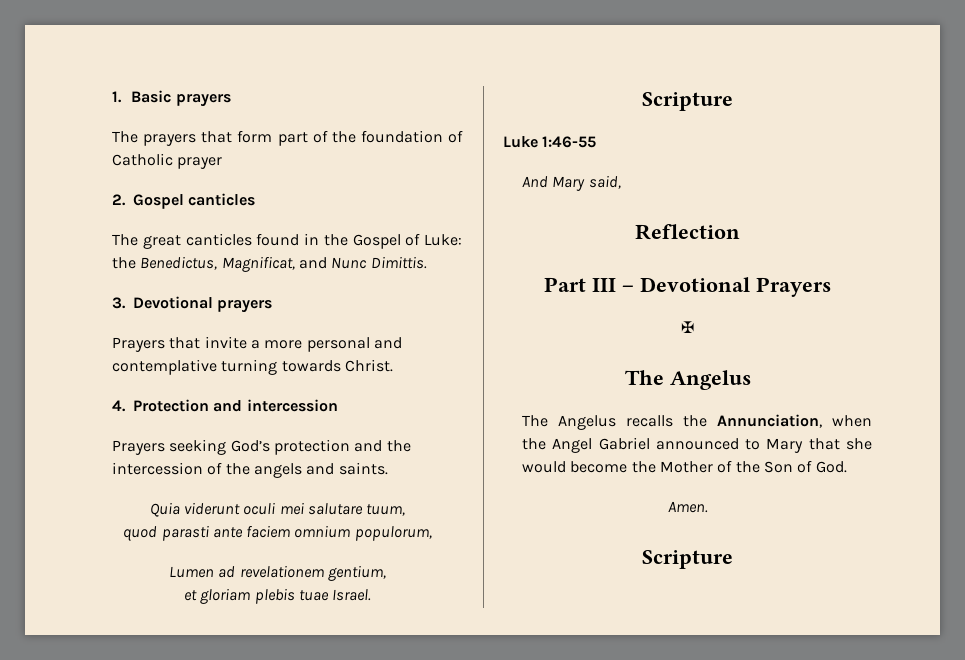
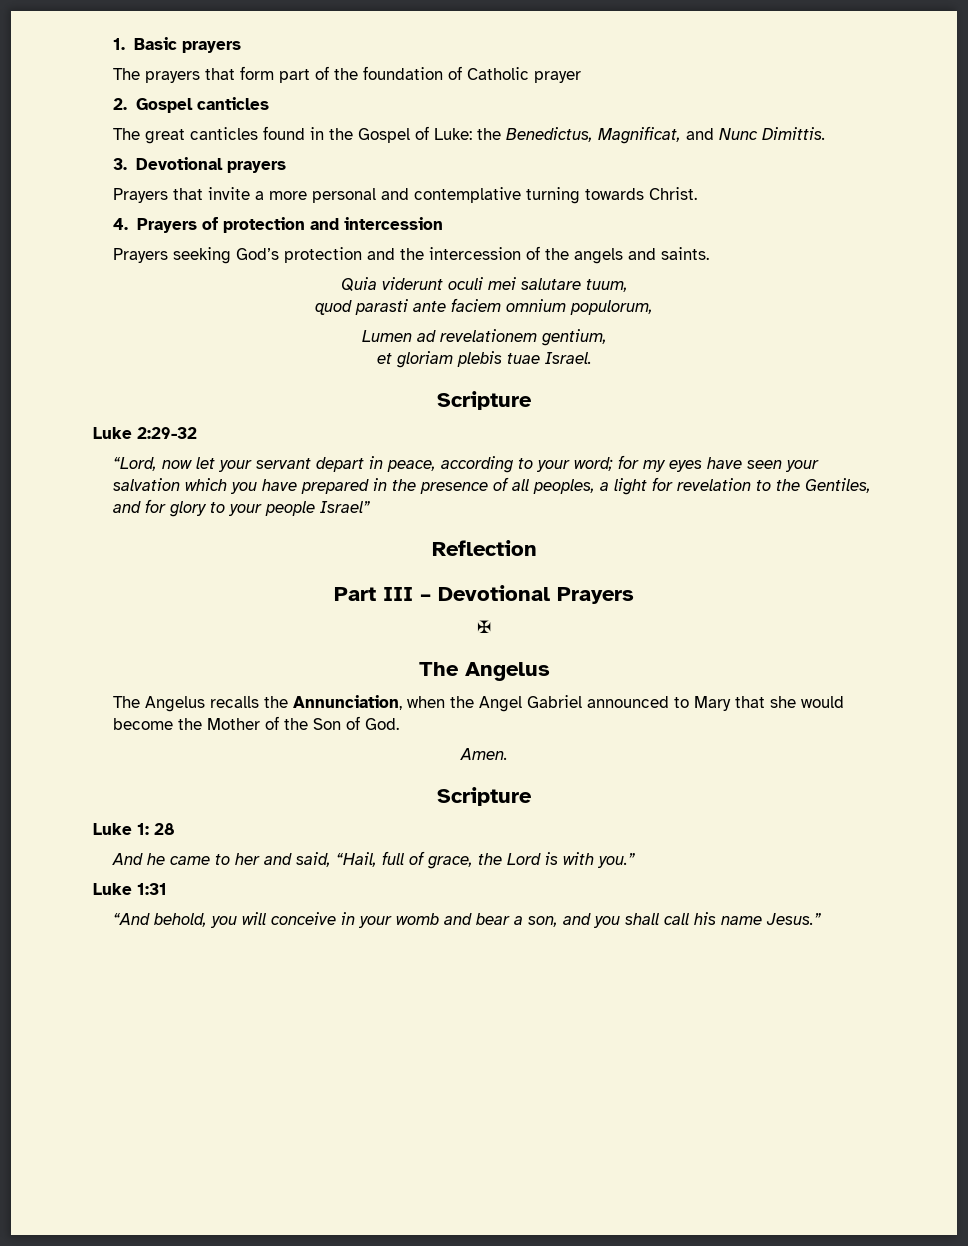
- 4. Protection and intercession
+ 4. Prayers of protection and intercession
- Luke 1:46-55
- And Mary said,
+ Luke 2:29-32
+ “Lord, now let your servant depart in peace, according to your word; for my eyes have seen your salvation which you have prepared in the presence of all peoples, a light for revelation to the Gentiles, and for glory to your people Israel”
+ Luke 1: 28
+ And he came to her and said, “Hail, full of grace, the Lord is with you.”
+ Luke 1:31
+ “And behold, you will conceive in your womb and bear a son, and you shall call his name Jesus.”

